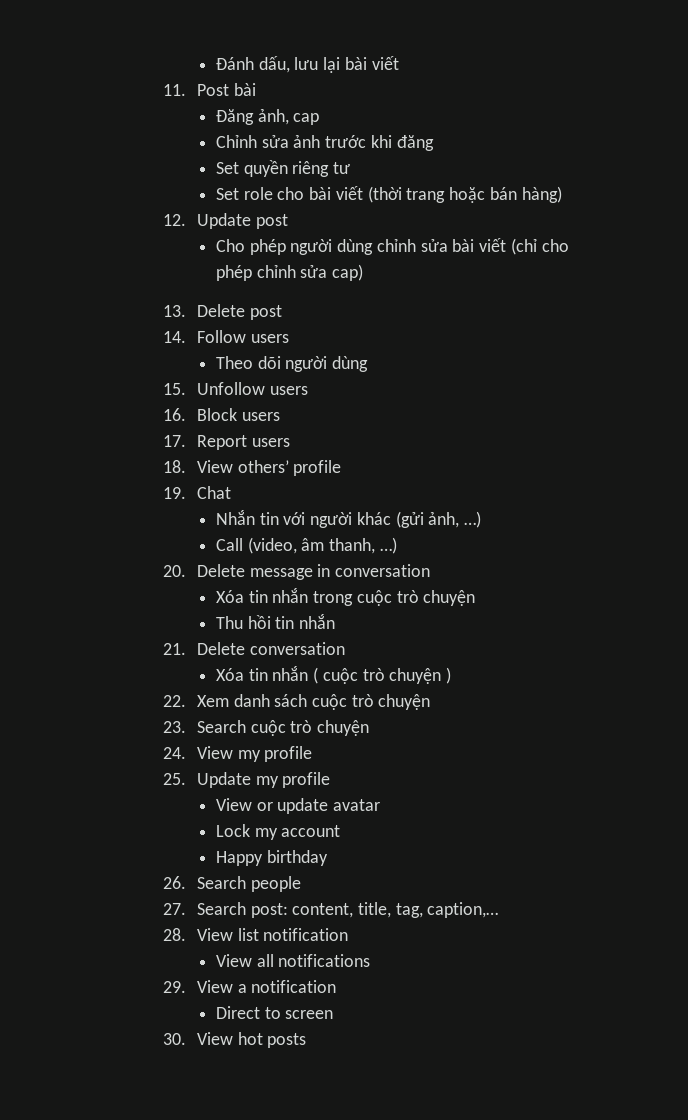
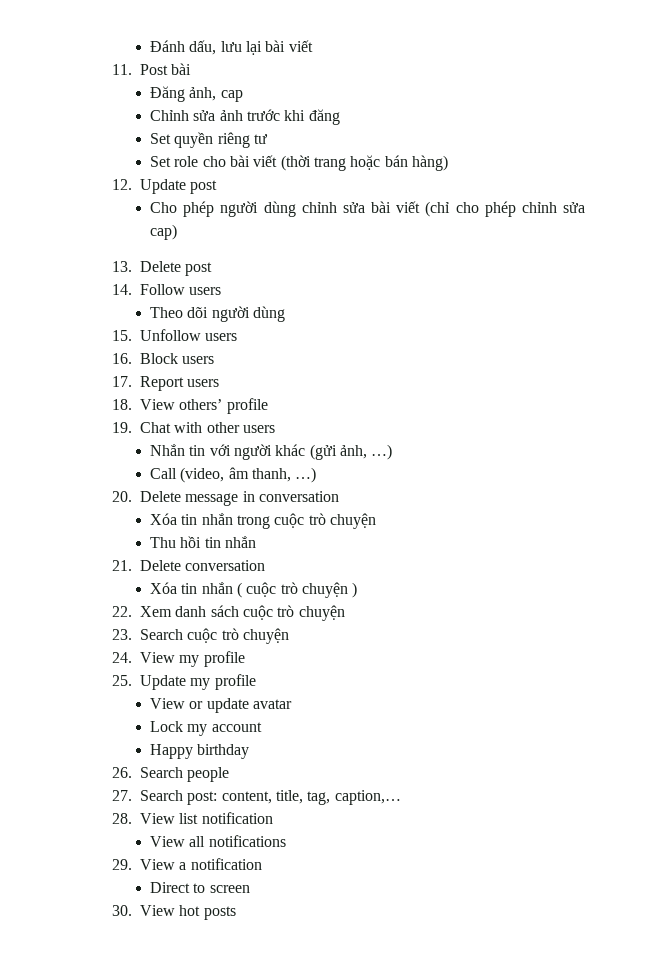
- 19. Chat
+ 19. Chat with other users

